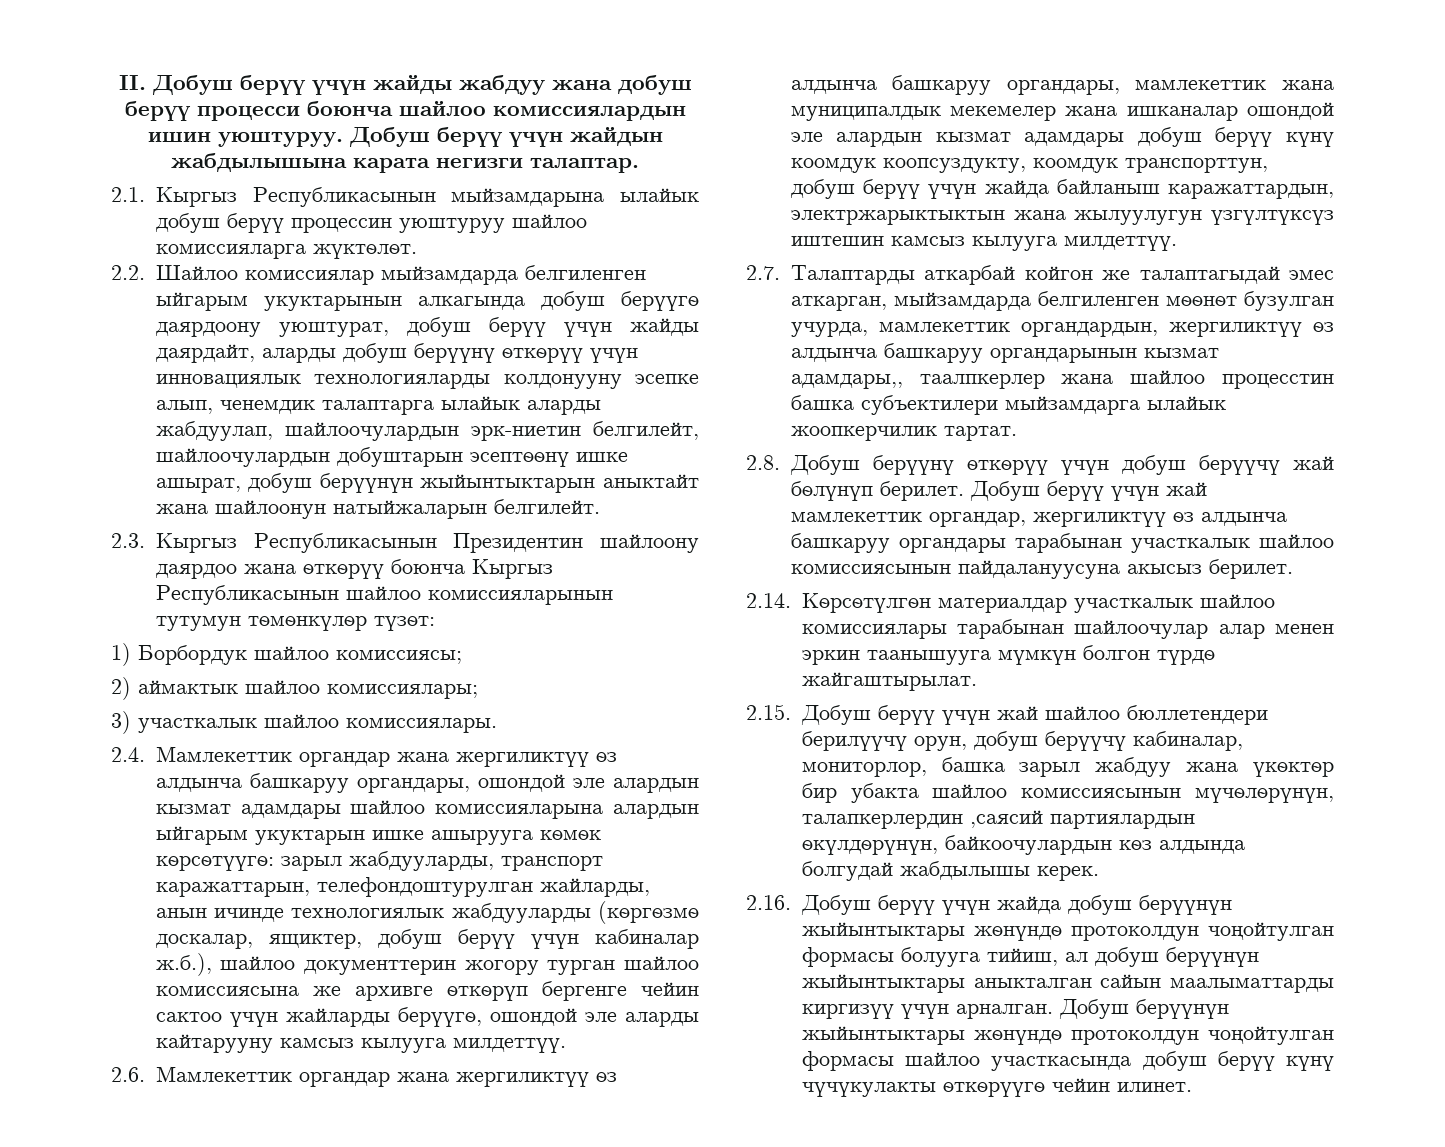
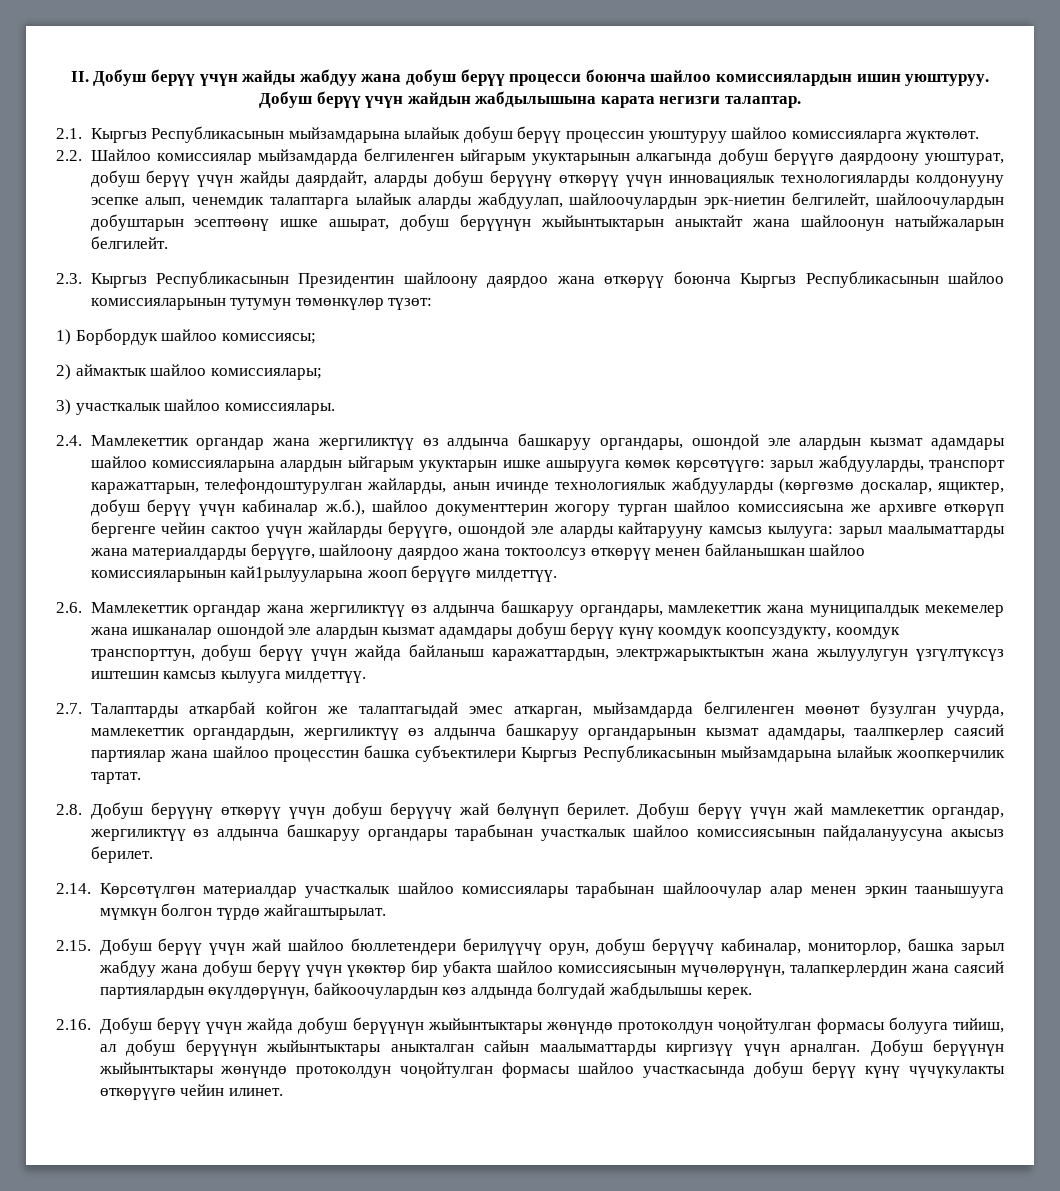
- зарыл жабдууларды, транспорт каражаттарын, телефондоштурулган жайларды, анын ичинде технологиялык жабдууларды (көргөзмө доскалар, ящиктер, добуш берүү үчүн кабиналар ж.б.), шайлоо документтерин жогору турган шайлоо комиссиясына же архивге өткөрүп бергенге чейин сактоо үчүн жайларды берүүгө, ошондой эле аларды кайтарууну камсыз кылууга милдеттүү.
+ зарыл жабдууларды, транспорт каражаттарын, телефондоштурулган жайларды, анын ичинде технологиялык жабдууларды (көргөзмө доскалар, ящиктер, добуш берүү үчүн кабиналар ж.б.), шайлоо документтерин жогору турган шайлоо комиссиясына же архивге өткөрүп бергенге чейин сактоо үчүн жайларды берүүгө, ошондой эле аларды кайтарууну камсыз кылууга: зарыл маалыматтарды жана материалдарды берүүгө, шайлоону даярдоо жана токтоолсуз өткөрүү менен байланышкан шайлоо комиссияларынын кай1рылууларына жооп берүүгө милдеттүү.
- 2.7. Талаптарды аткарбай койгон же талаптагыдай эмес аткарган, мыйзамдарда белгиленген мөөнөт бузулган учурда, мамлекеттик органдардын, жергиликтүү өз алдынча башкаруу органдарынын кызмат адамдары,, таалпкерлер жана шайлоо процесстин башка субъектилери мыйзамдарга ылайык жоопкерчилик тартат.
+ 2.7. Талаптарды аткарбай койгон же талаптагыдай эмес аткарган, мыйзамдарда белгиленген мөөнөт бузулган учурда, мамлекеттик органдардын, жергиликтүү өз алдынча башкаруу органдарынын кызмат адамдары, таалпкерлер саясий партиялар жана шайлоо процесстин башка субъектилери Кыргыз Республикасынын мыйзамдарына ылайык жоопкерчилик тартат.
- 2.15. Добуш берүү үчүн жай шайлоо бюллетендери берилүүчү орун, добуш берүүчү кабиналар, мониторлор, башка зарыл жабдуу жана үкөктөр бир убакта шайлоо комиссиясынын мүчөлөрүнүн, талапкерлердин ,саясий партиялардын өкүлдөрүнүн, байкоочулардын көз алдында болгудай жабдылышы керек.
+ 2.15. Добуш берүү үчүн жай шайлоо бюллетендери берилүүчү орун, добуш берүүчү кабиналар, мониторлор, башка зарыл жабдуу жана добуш берүү үчүн үкөктөр бир убакта шайлоо комиссиясынын мүчөлөрүнүн, талапкерлердин жана саясий партиялардын өкүлдөрүнүн, байкоочулардын көз алдында болгудай жабдылышы керек.

